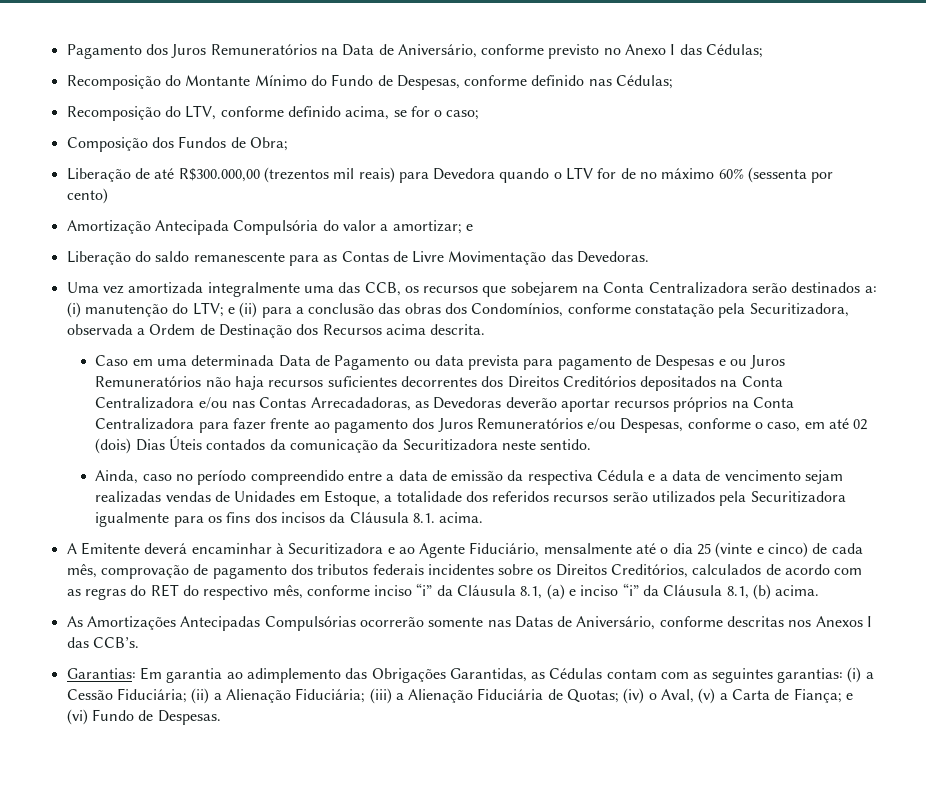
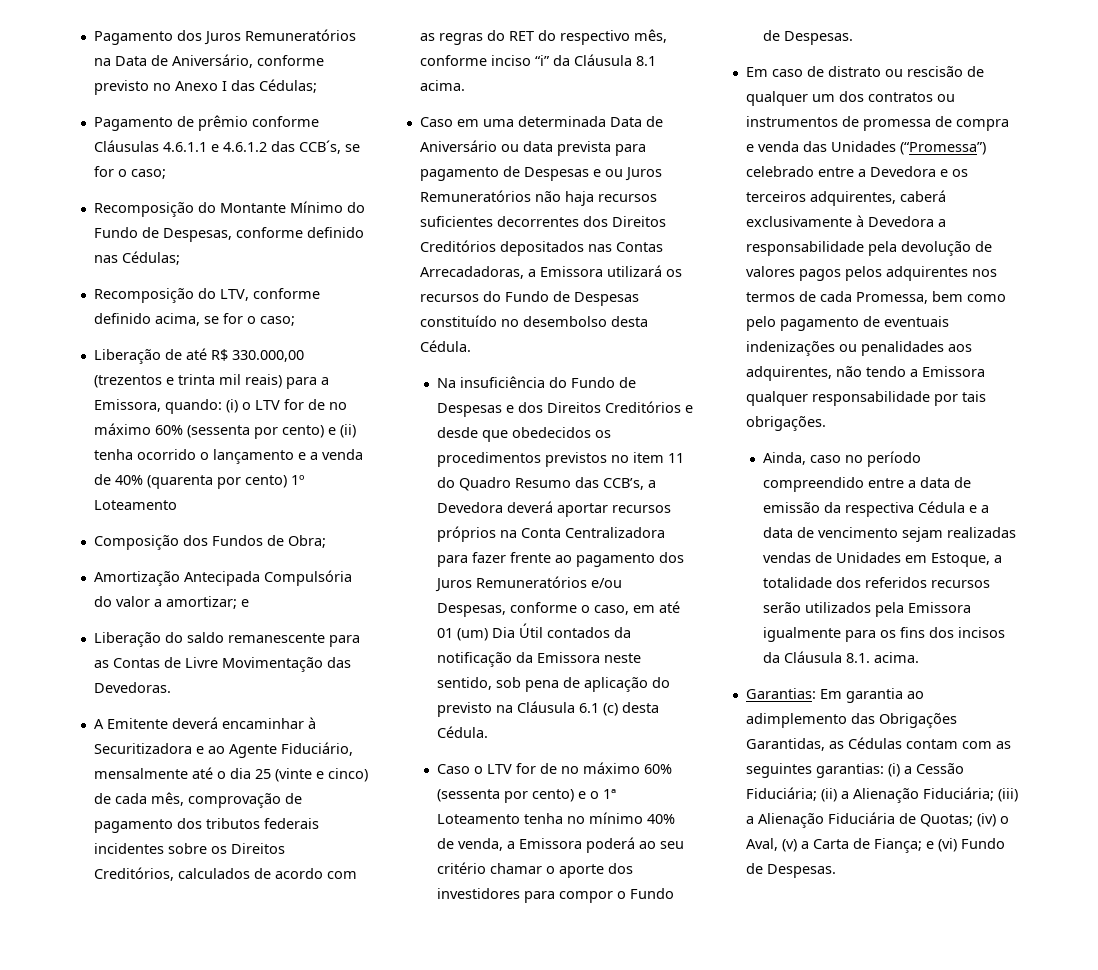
+ Pagamento de prêmio conforme Cláusulas 4.6.1.1 e 4.6.1.2 das CCB´s, se for o caso;
+ Liberação de até R$ 330.000,00 (trezentos e trinta mil reais) para a Emissora, quando: (i) o LTV for de no máximo 60% (sessenta por cento) e (ii) tenha ocorrido o lançamento e a venda de 40% (quarenta por cento) 1º Loteamento
  Composição dos Fundos de Obra;
- Liberação de até R$300.000,00 (trezentos mil reais) para Devedora quando o LTV for de no máximo 60% (sessenta por cento)
- Uma vez amortizada integralmente uma das CCB, os recursos que sobejarem na Conta Centralizadora serão destinados a: (i) manutenção do LTV; e (ii) para a conclusão das obras dos Condomínios, conforme constatação pela Securitizadora, observada a Ordem de Destinação dos Recursos acima descrita.
- Caso em uma determinada Data de Pagamento ou data prevista para pagamento de Despesas e ou Juros Remuneratórios não haja recursos suficientes decorrentes dos Direitos Creditórios depositados na Conta Centralizadora e/ou nas Contas Arrecadadoras, as Devedoras deverão aportar recursos próprios na Conta Centralizadora para fazer frente ao pagamento dos Juros Remuneratórios e/ou Despesas, conforme o caso, em até 02 (dois) Dias Úteis contados da comunicação da Securitizadora neste sentido.
- Ainda, caso no período compreendido entre a data de emissão da respectiva Cédula e a data de vencimento sejam realizadas vendas de Unidades em Estoque, a totalidade dos referidos recursos serão utilizados pela Securitizadora igualmente para os fins dos incisos da Cláusula 8.1. acima.
- A Emitente deverá encaminhar à Securitizadora e ao Agente Fiduciário, mensalmente até o dia 25 (vinte e cinco) de cada mês, comprovação de pagamento dos tributos federais incidentes sobre os Direitos Creditórios, calculados de acordo com as regras do RET do respectivo mês, conforme inciso “i” da Cláusula 8.1, (a) e inciso “i” da Cláusula 8.1, (b) acima.
- As Amortizações Antecipadas Compulsórias ocorrerão somente nas Datas de Aniversário, conforme descritas nos Anexos I das CCB’s.
+ A Emitente deverá encaminhar à Securitizadora e ao Agente Fiduciário, mensalmente até o dia 25 (vinte e cinco) de cada mês, comprovação de pagamento dos tributos federais incidentes sobre os Direitos Creditórios, calculados de acordo com as regras do RET do respectivo mês, conforme inciso “i” da Cláusula 8.1 acima.
+ Caso em uma determinada Data de Aniversário ou data prevista para pagamento de Despesas e ou Juros Remuneratórios não haja recursos suficientes decorrentes dos Direitos Creditórios depositados nas Contas Arrecadadoras, a Emissora utilizará os recursos do Fundo de Despesas constituído no desembolso desta Cédula.
+ Na insuficiência do Fundo de Despesas e dos Direitos Creditórios e desde que obedecidos os procedimentos previstos no item 11 do Quadro Resumo das CCB’s, a Devedora deverá aportar recursos próprios na Conta Centralizadora para fazer frente ao pagamento dos Juros Remuneratórios e/ou Despesas, conforme o caso, em até 01 (um) Dia Útil contados da notificação da Emissora neste sentido, sob pena de aplicação do previsto na Cláusula 6.1 (c) desta Cédula.
+ Caso o LTV for de no máximo 60% (sessenta por cento) e o 1ª Loteamento tenha no mínimo 40% de venda, a Emissora poderá ao seu critério chamar o aporte dos investidores para compor o Fundo de Despesas.
+ Em caso de distrato ou rescisão de qualquer um dos contratos ou instrumentos de promessa de compra e venda das Unidades (“Promessa”) celebrado entre a Devedora e os terceiros adquirentes, caberá exclusivamente à Devedora a responsabilidade pela devolução de valores pagos pelos adquirentes nos termos de cada Promessa, bem como pelo pagamento de eventuais indenizações ou penalidades aos adquirentes, não tendo a Emissora qualquer responsabilidade por tais obrigações.
+ Ainda, caso no período compreendido entre a data de emissão da respectiva Cédula e a data de vencimento sejam realizadas vendas de Unidades em Estoque, a totalidade dos referidos recursos serão utilizados pela Emissora igualmente para os fins dos incisos da Cláusula 8.1. acima.

